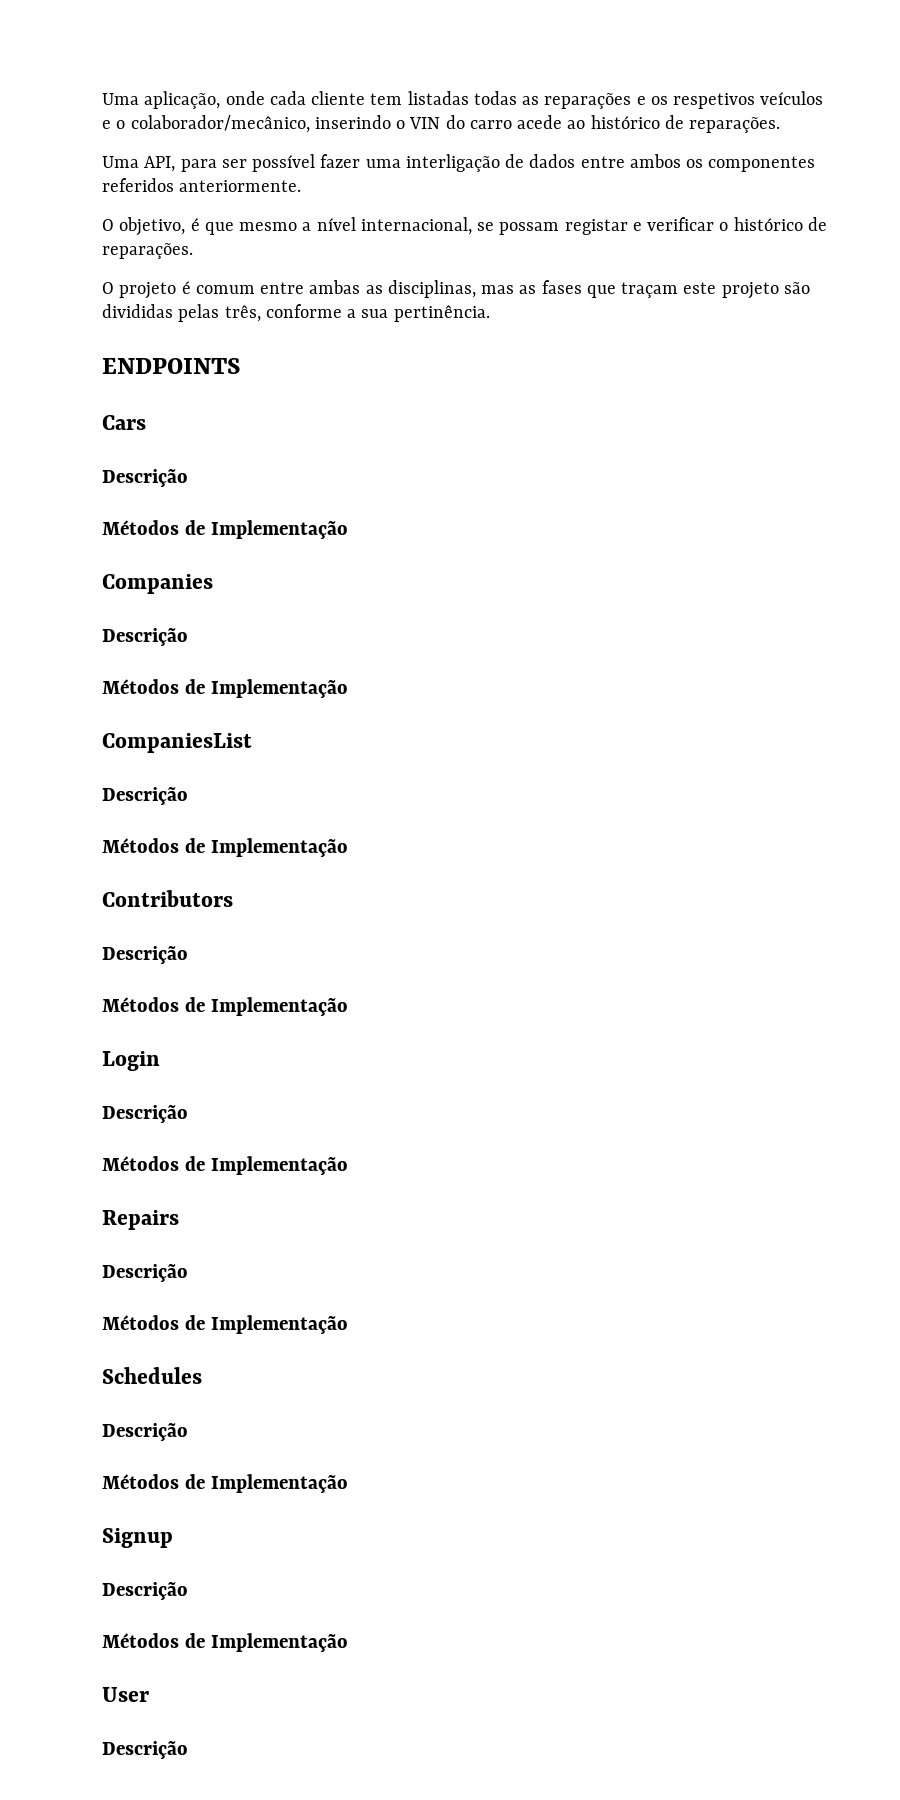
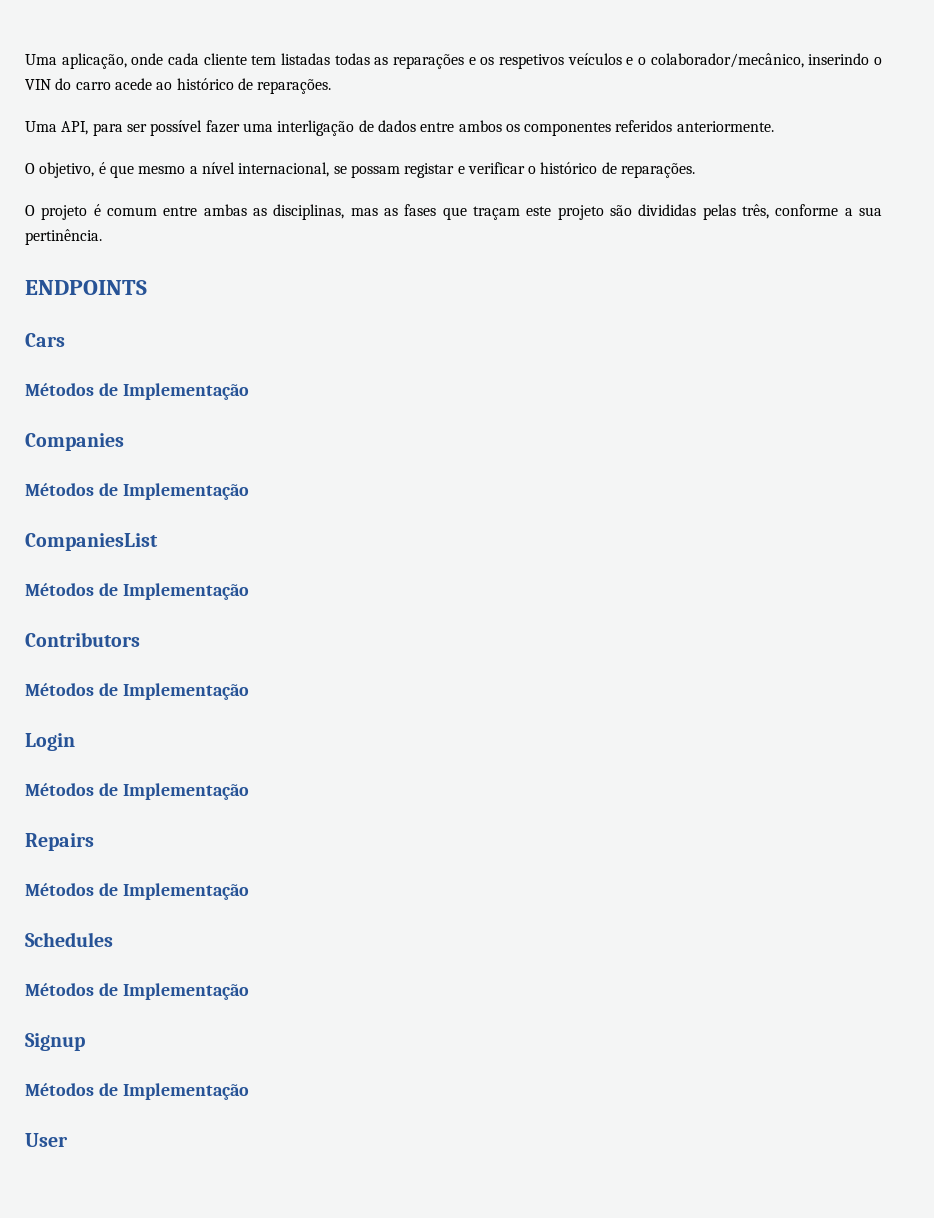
  Cars
- Descrição
  Companies
- Descrição
  CompaniesList
- Descrição
  Contributors
- Descrição
  Login
- Descrição
  Repairs
- Descrição
  Schedules
- Descrição
  Signup
- Descrição
  User
- Descrição

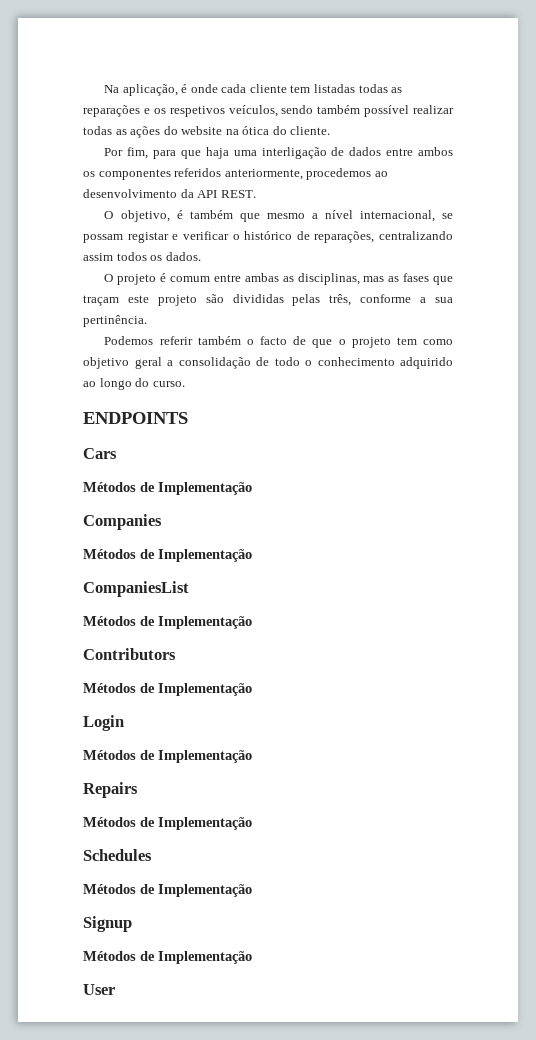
- Uma aplicação, onde cada cliente tem listadas todas as reparações e os respetivos veículos e o colaborador/mecânico, inserindo o VIN do carro acede ao histórico de reparações.
- Uma API, para ser possível fazer uma interligação de dados entre ambos os componentes referidos anteriormente.
+ Na aplicação, é onde cada cliente tem listadas todas as reparações e os respetivos veículos, sendo também possível realizar todas as ações do website na ótica do cliente.
+ Por fim, para que haja uma interligação de dados entre ambos os componentes referidos anteriormente, procedemos ao desenvolvimento da API REST.
- O objetivo, é que mesmo a nível internacional, se possam registar e verificar o histórico de reparações.
+ O objetivo, é também que mesmo a nível internacional, se possam registar e verificar o histórico de reparações, centralizando assim todos os dados.
+ Podemos referir também o facto de que o projeto tem como objetivo geral a consolidação de todo o conhecimento adquirido ao longo do curso.

